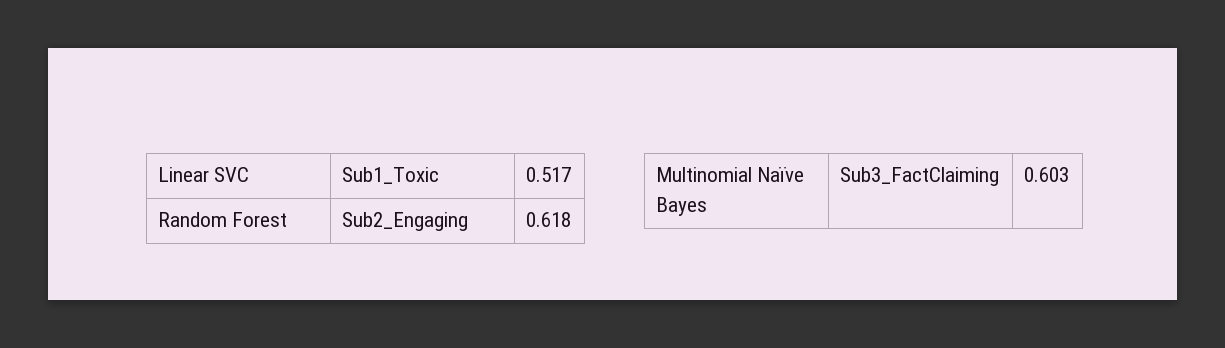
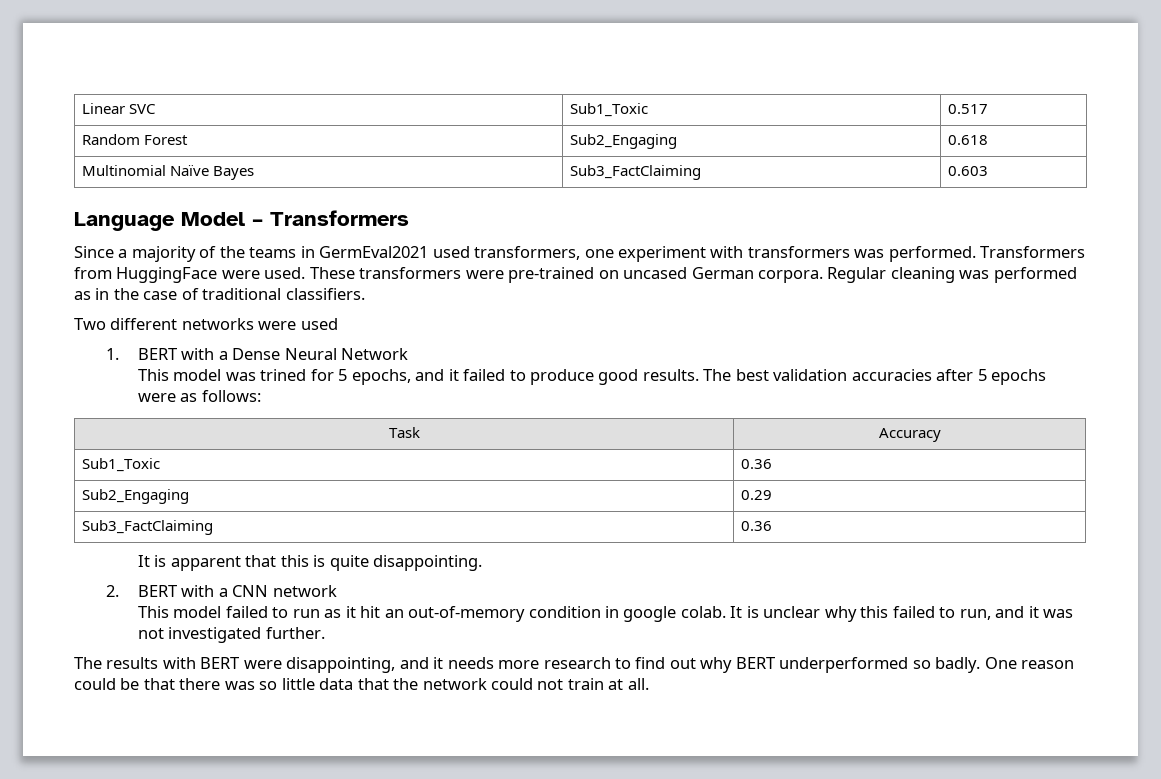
+ Language Model – Transformers
+ Since a majority of the teams in GermEval2021 used transformers, one experiment with transformers was performed. Transformers from HuggingFace were used. These transformers were pre-trained on uncased German corpora. Regular cleaning was performed as in the case of traditional classifiers.
+ Two different networks were used
+ 1. BERT with a Dense Neural Network
+ This model was trined for 5 epochs, and it failed to produce good results. The best validation accuracies after 5 epochs were as follows:
+ Task | Accuracy
+ Sub1_Toxic | 0.36
+ Sub2_Engaging | 0.29
+ Sub3_FactClaiming | 0.36
+ It is apparent that this is quite disappointing.
+ 2. BERT with a CNN network
+ This model failed to run as it hit an out-of-memory condition in google colab. It is unclear why this failed to run, and it was not investigated further.
+ The results with BERT were disappointing, and it needs more research to find out why BERT underperformed so badly. One reason could be that there was so little data that the network could not train at all.

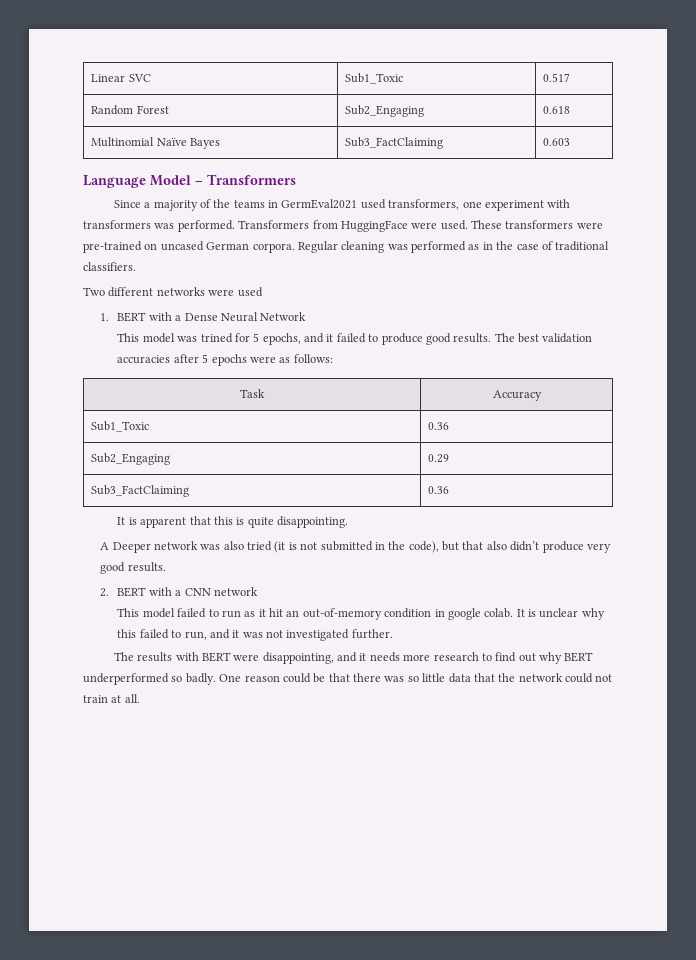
+ A Deeper network was also tried (it is not submitted in the code), but that also didn’t produce very good results.

